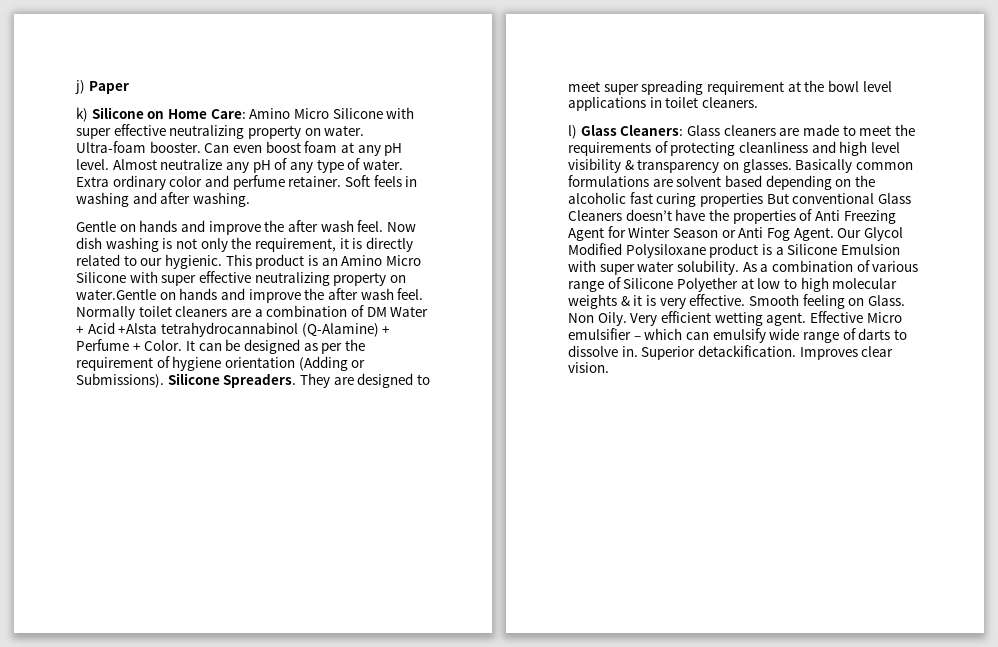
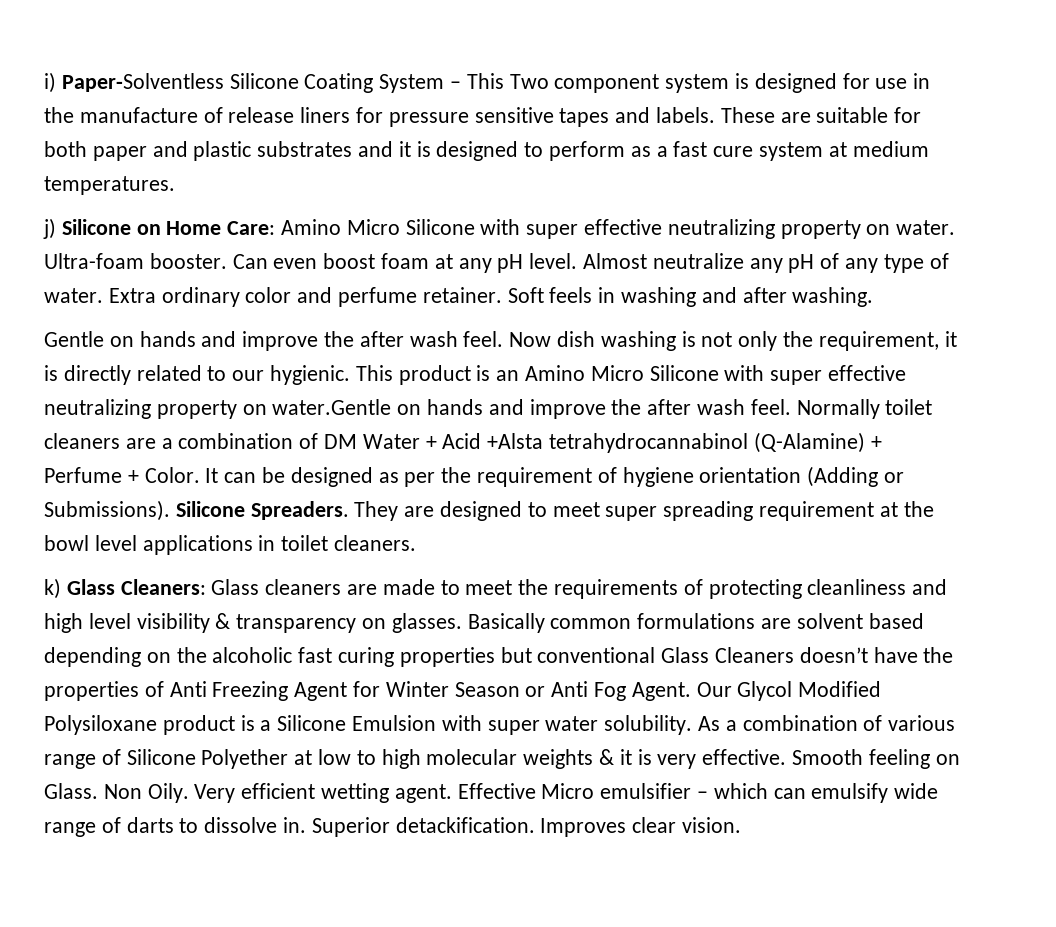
- j) Paper
- k) Silicone on Home Care: Amino Micro Silicone with super effective neutralizing property on water.
+ i) Paper-Solventless Silicone Coating System – This Two component system is designed for use in the manufacture of release liners for pressure sensitive tapes and labels. These are suitable for both paper and plastic substrates and it is designed to perform as a fast cure system at medium temperatures.
+ j) Silicone on Home Care: Amino Micro Silicone with super effective neutralizing property on water.
- l) Glass Cleaners: Glass cleaners are made to meet the requirements of protecting cleanliness and high level visibility & transparency on glasses.
+ k) Glass Cleaners: Glass cleaners are made to meet the requirements of protecting cleanliness and high level visibility & transparency on glasses.
- Basically common formulations are solvent based depending on the alcoholic fast curing properties But conventional Glass Cleaners doesn’t have the properties of Anti Freezing Agent for Winter Season or Anti Fog Agent.
+ Basically common formulations are solvent based depending on the alcoholic fast curing properties but conventional Glass Cleaners doesn’t have the properties of Anti Freezing Agent for Winter Season or Anti Fog Agent.

